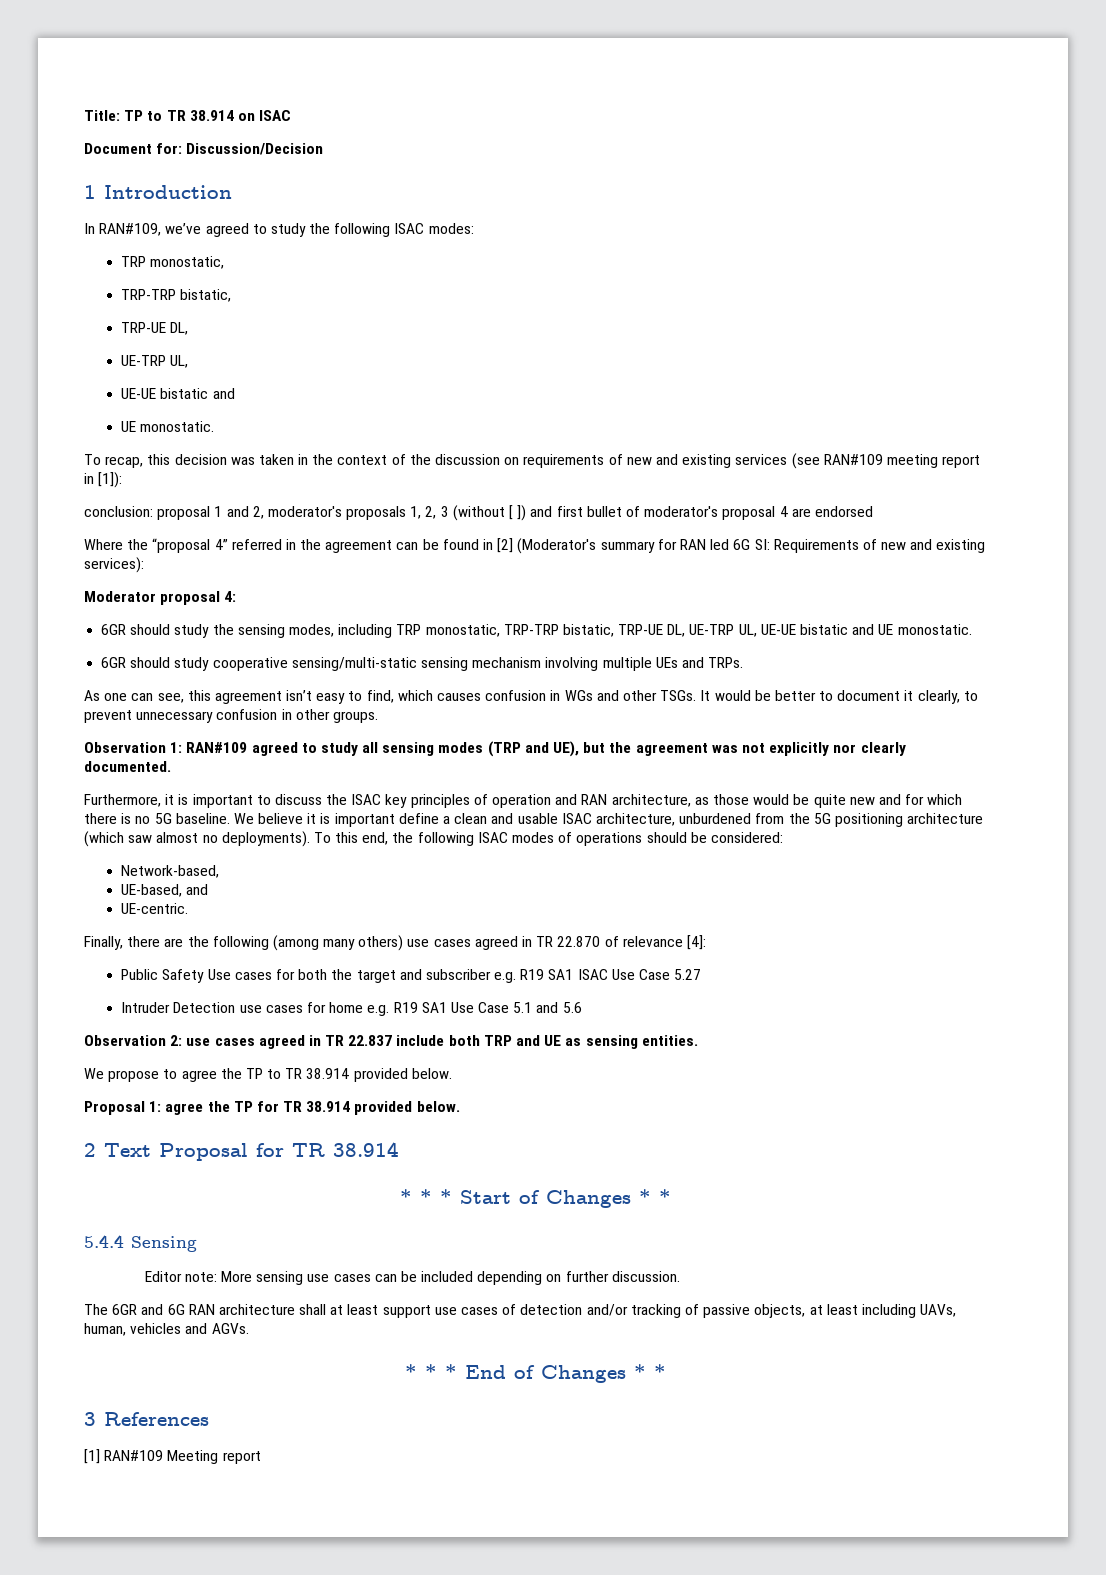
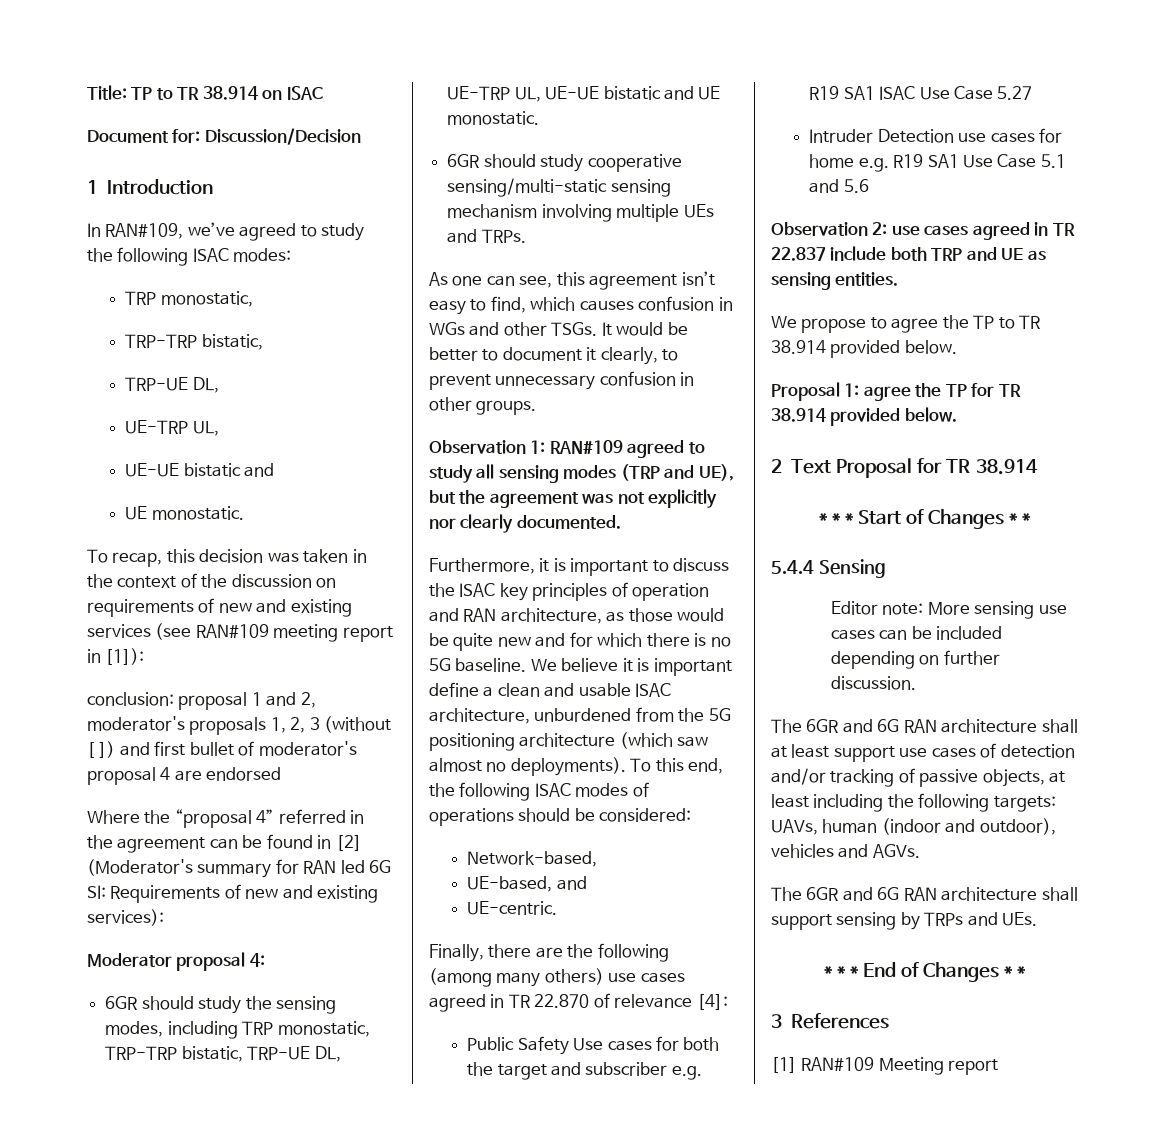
- The 6GR and 6G RAN architecture shall at least support use cases of detection and/or tracking of passive objects, at least including UAVs, human, vehicles and AGVs.
+ The 6GR and 6G RAN architecture shall at least support use cases of detection and/or tracking of passive objects, at least including the following targets: UAVs, human (indoor and outdoor), vehicles and AGVs.
+ The 6GR and 6G RAN architecture shall support sensing by TRPs and UEs.

